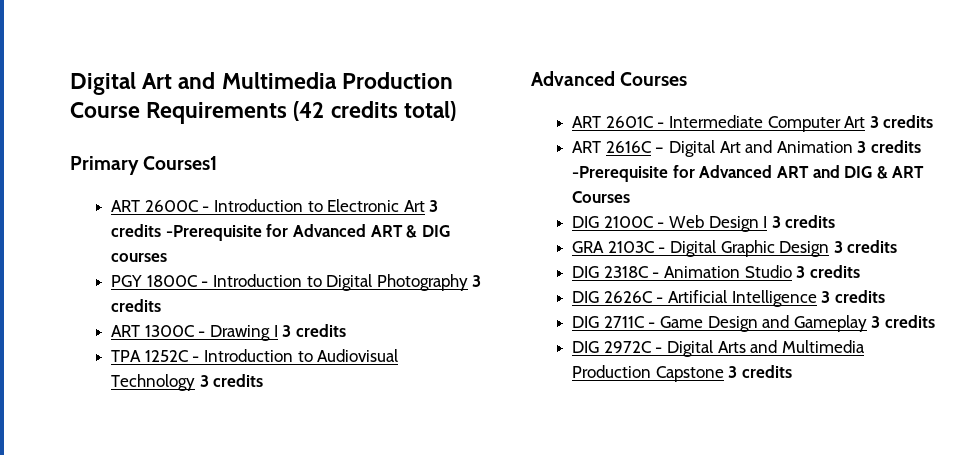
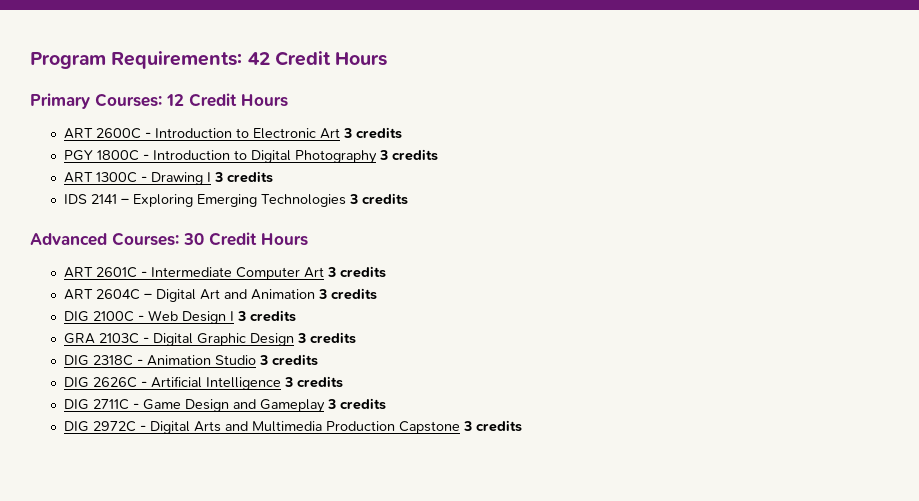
- Digital Art and Multimedia Production Course Requirements (42 credits total)
- Primary Courses1
+ Program Requirements: 42 Credit Hours
+ Primary Courses: 12 Credit Hours
- ART 2600C - Introduction to Electronic Art 3 credits -Prerequisite for Advanced ART & DIG courses
+ ART 2600C - Introduction to Electronic Art 3 credits
- TPA 1252C - Introduction to Audiovisual Technology 3 credits
+ IDS 2141 – Exploring Emerging Technologies 3 credits
- Advanced Courses
+ Advanced Courses: 30 Credit Hours
- ART 2616C – Digital Art and Animation 3 credits -Prerequisite for Advanced ART and DIG & ART Courses
+ ART 2604C – Digital Art and Animation 3 credits

